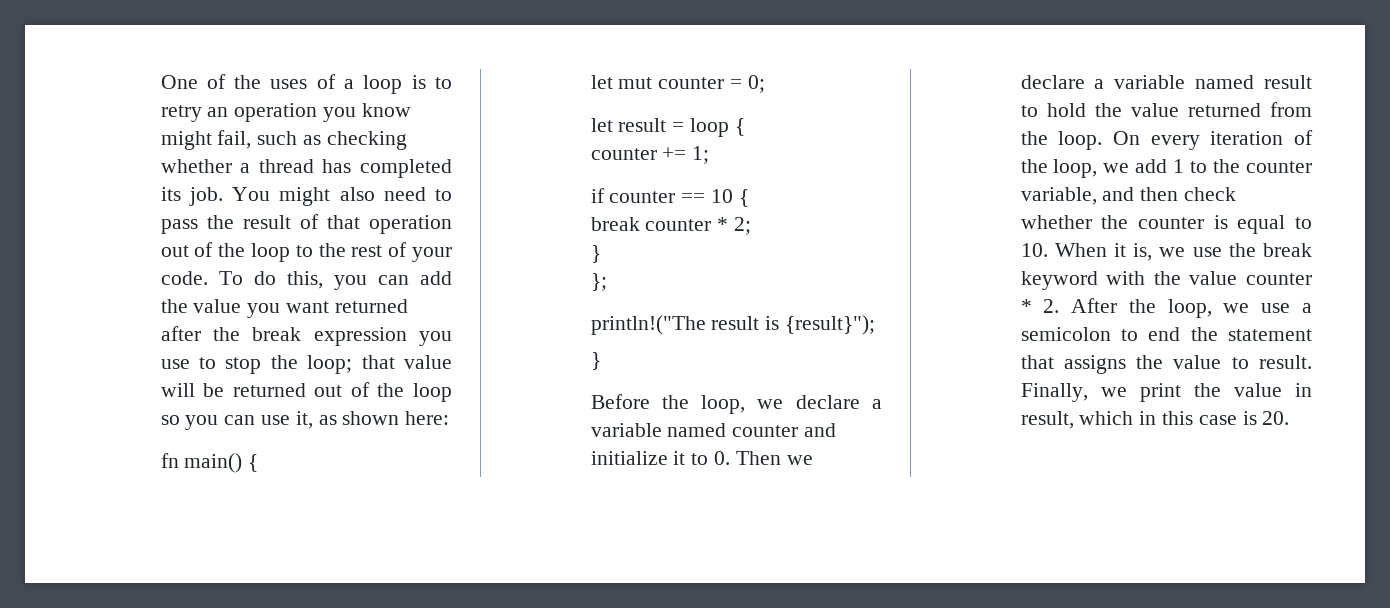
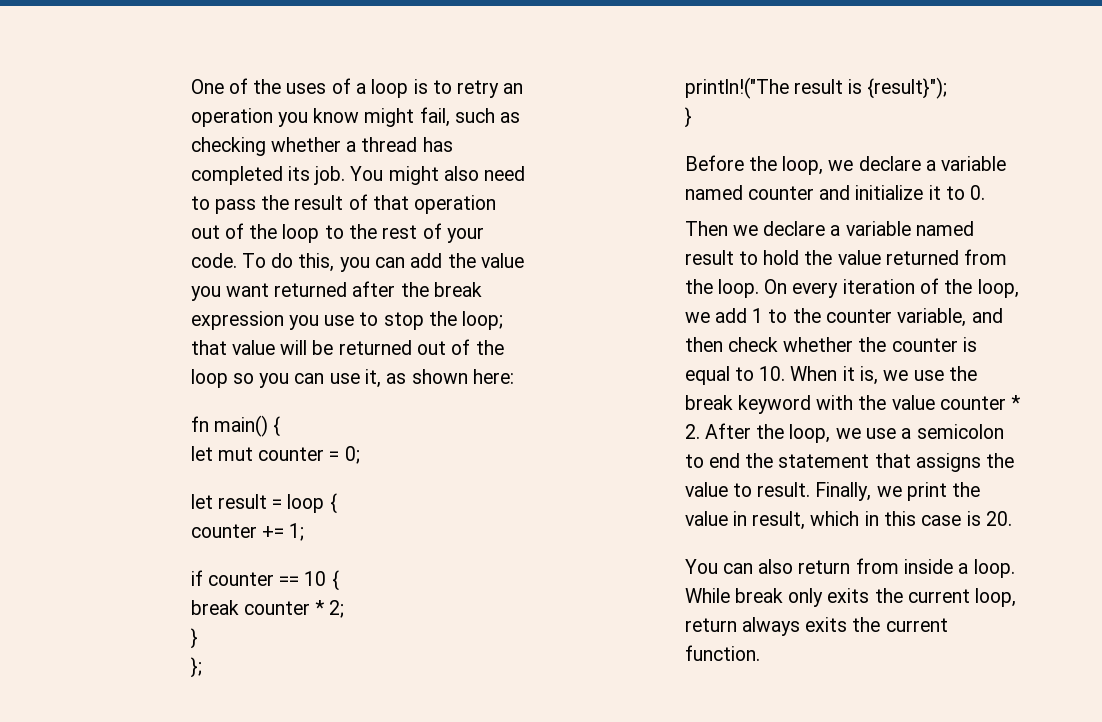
- Before the loop, we declare a variable named counter and initialize it to 0. Then we declare a variable named result to hold the value returned from the loop.
+ Before the loop, we declare a variable named counter and initialize it to 0.
+ Then we declare a variable named result to hold the value returned from the loop.
+ You can also return from inside a loop. While break only exits the current loop, return always exits the current function.

